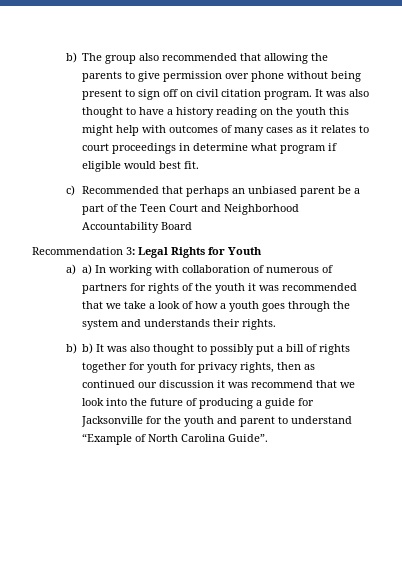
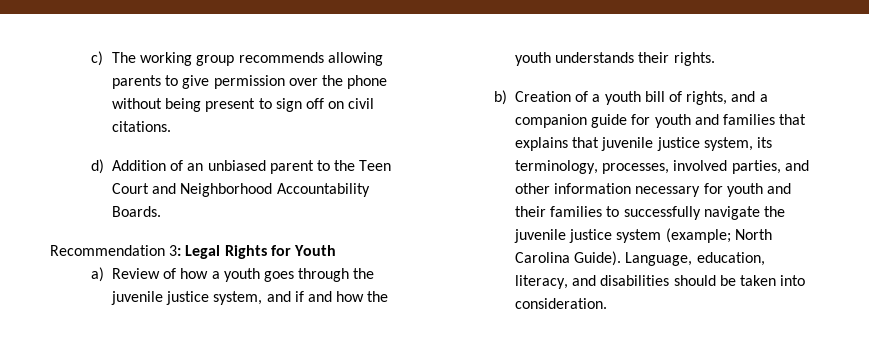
- b) The group also recommended that allowing the parents to give permission over phone without being present to sign off on civil citation program. It was also thought to have a history reading on the youth this might help with outcomes of many cases as it relates to court proceedings in determine what program if eligible would best fit.
- c) Recommended that perhaps an unbiased parent be a part of the Teen Court and Neighborhood Accountability Board
+ c) The working group recommends allowing parents to give permission over the phone without being present to sign off on civil citations.
+ d) Addition of an unbiased parent to the Teen Court and Neighborhood Accountability Boards.
- a) a) In working with collaboration of numerous of partners for rights of the youth it was recommended that we take a look of how a youth goes through the system and understands their rights.
- b) b) It was also thought to possibly put a bill of rights together for youth for privacy rights, then as continued our discussion it was recommend that we look into the future of producing a guide for Jacksonville for the youth and parent to understand “Example of North Carolina Guide”.
+ a) Review of how a youth goes through the juvenile justice system, and if and how the youth understands their rights.
+ b) Creation of a youth bill of rights, and a companion guide for youth and families that explains that juvenile justice system, its terminology, processes, involved parties, and other information necessary for youth and their families to successfully navigate the juvenile justice system (example; North Carolina Guide). Language, education, literacy, and disabilities should be taken into consideration.

